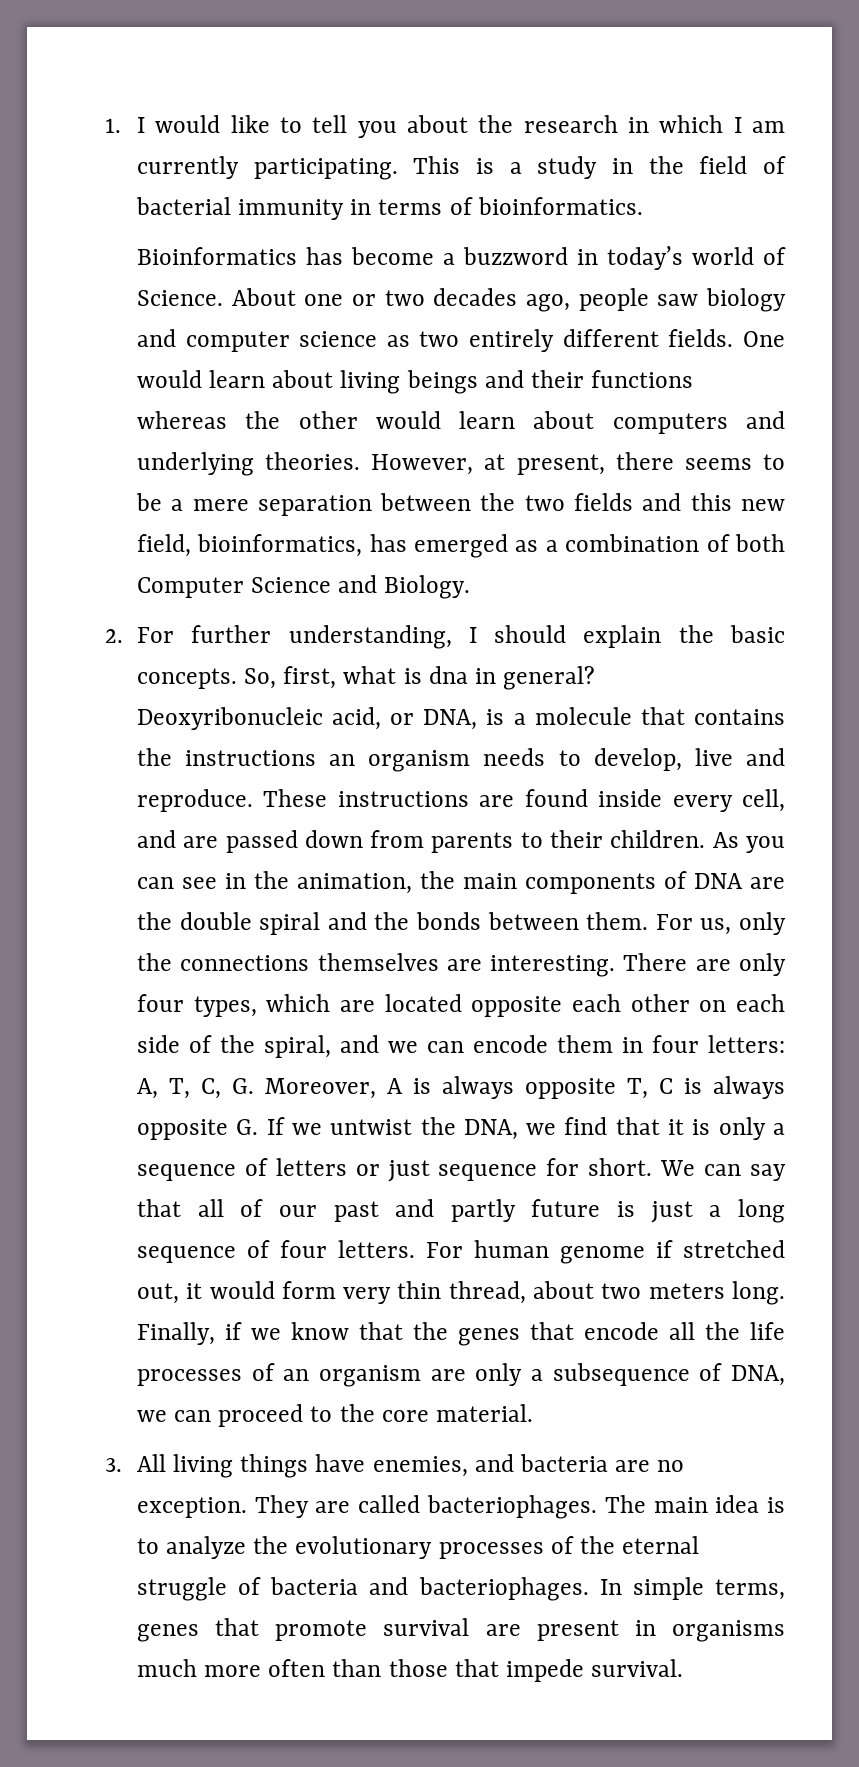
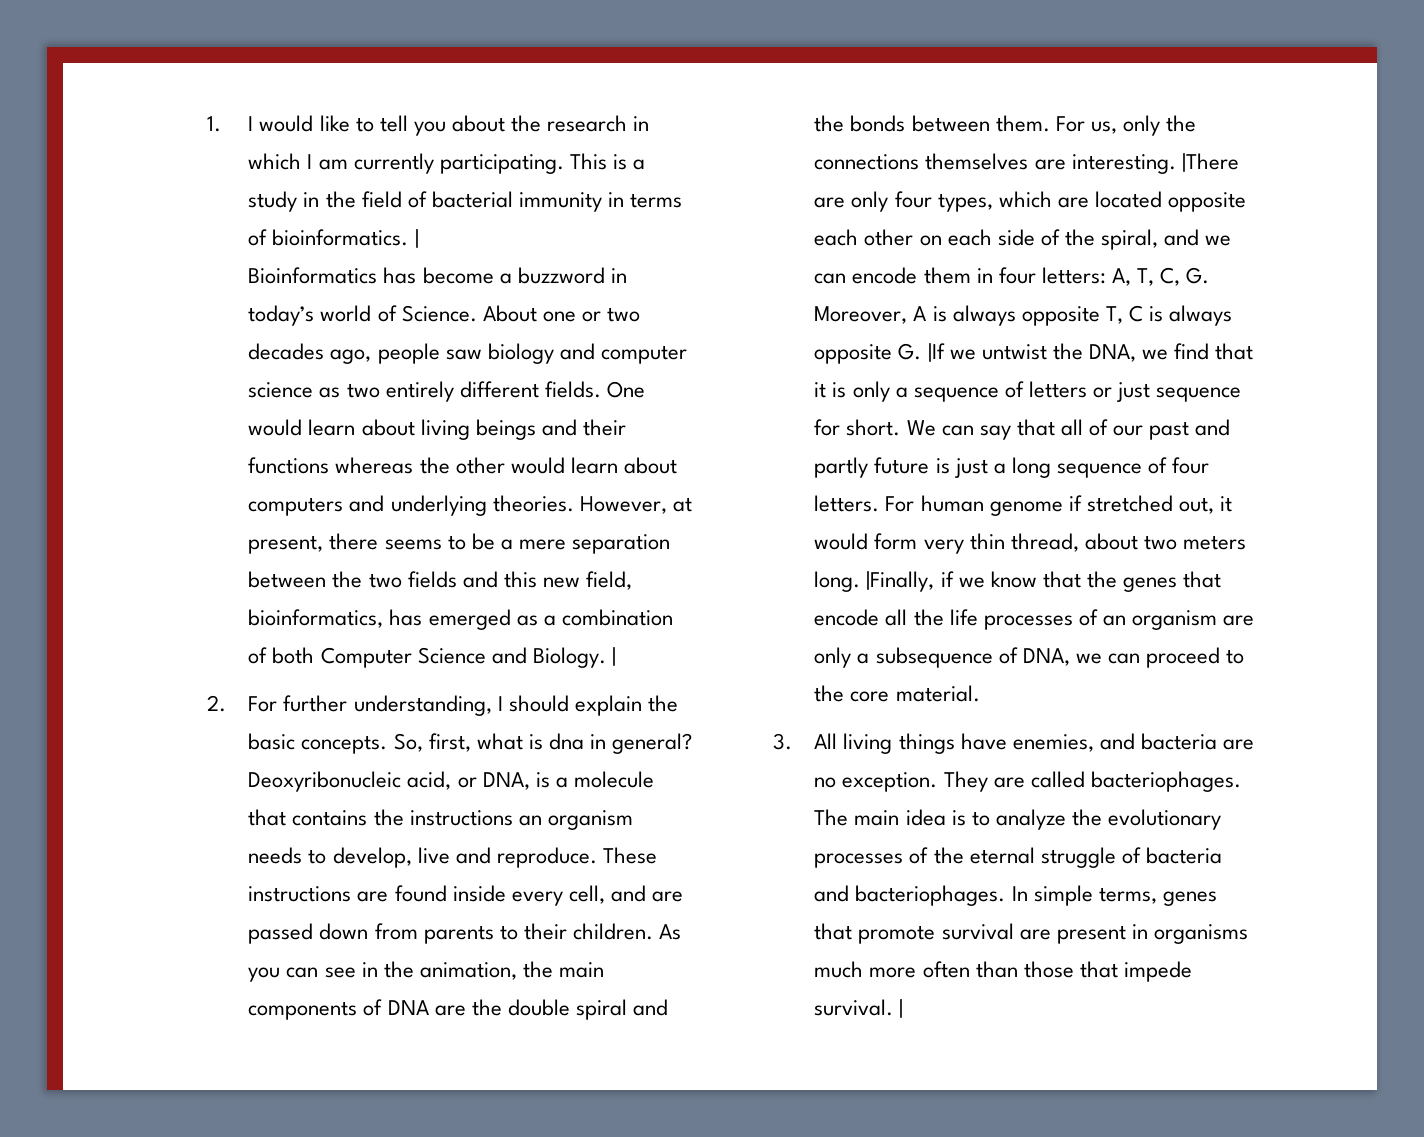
- This is a study in the field of bacterial immunity in terms of bioinformatics.
+ This is a study in the field of bacterial immunity in terms of bioinformatics. |
- However, at present, there seems to be a mere separation between the two fields and this new field, bioinformatics, has emerged as a combination of both Computer Science and Biology.
+ However, at present, there seems to be a mere separation between the two fields and this new field, bioinformatics, has emerged as a combination of both Computer Science and Biology. |
- There are only four types, which are located opposite each other on each side of the spiral, and we can encode them in four letters: A, T, C, G. Moreover, A is always opposite T, C is always opposite G. If we untwist the DNA, we find that it is only a sequence of letters or just sequence for short.
+ |There are only four types, which are located opposite each other on each side of the spiral, and we can encode them in four letters: A, T, C, G. Moreover, A is always opposite T, C is always opposite G. |If we untwist the DNA, we find that it is only a sequence of letters or just sequence for short.
- Finally, if we know that the genes that encode all the life processes of an organism are only a subsequence of DNA, we can proceed to the core material.
+ |Finally, if we know that the genes that encode all the life processes of an organism are only a subsequence of DNA, we can proceed to the core material.
- In simple terms, genes that promote survival are present in organisms much more often than those that impede survival.
+ In simple terms, genes that promote survival are present in organisms much more often than those that impede survival. |

